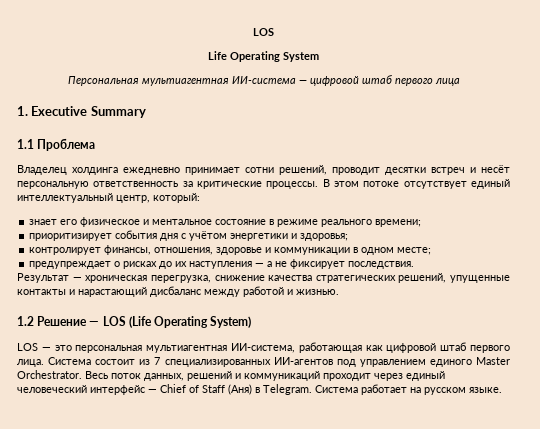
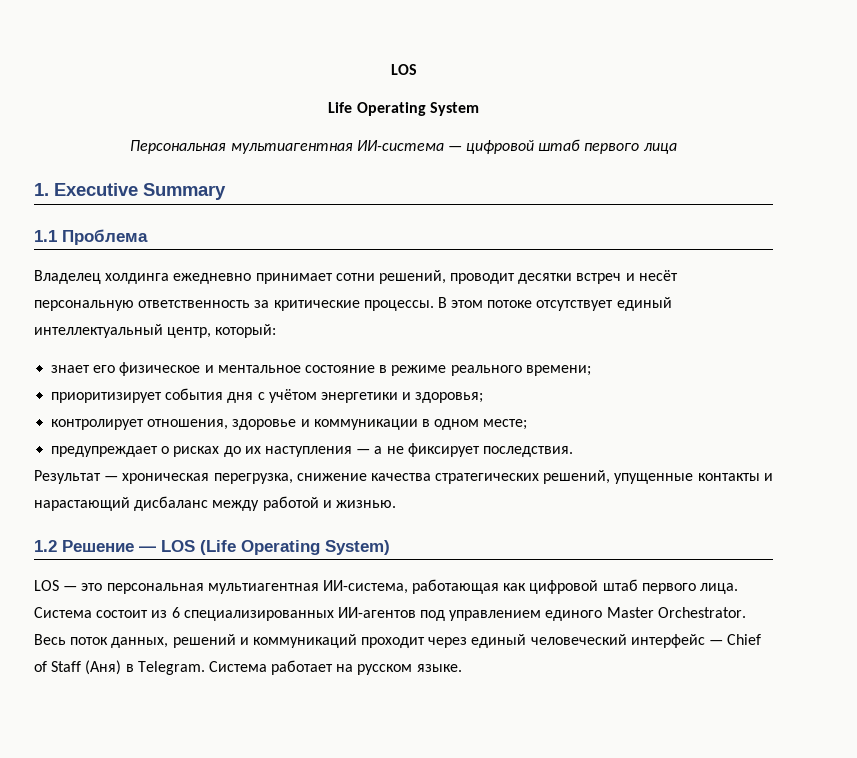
- контролирует финансы, отношения, здоровье и коммуникации в одном месте;
+ контролирует отношения, здоровье и коммуникации в одном месте;
- Система состоит из 7 специализированных ИИ-агентов под управлением единого Master Orchestrator.
+ Система состоит из 6 специализированных ИИ-агентов под управлением единого Master Orchestrator.

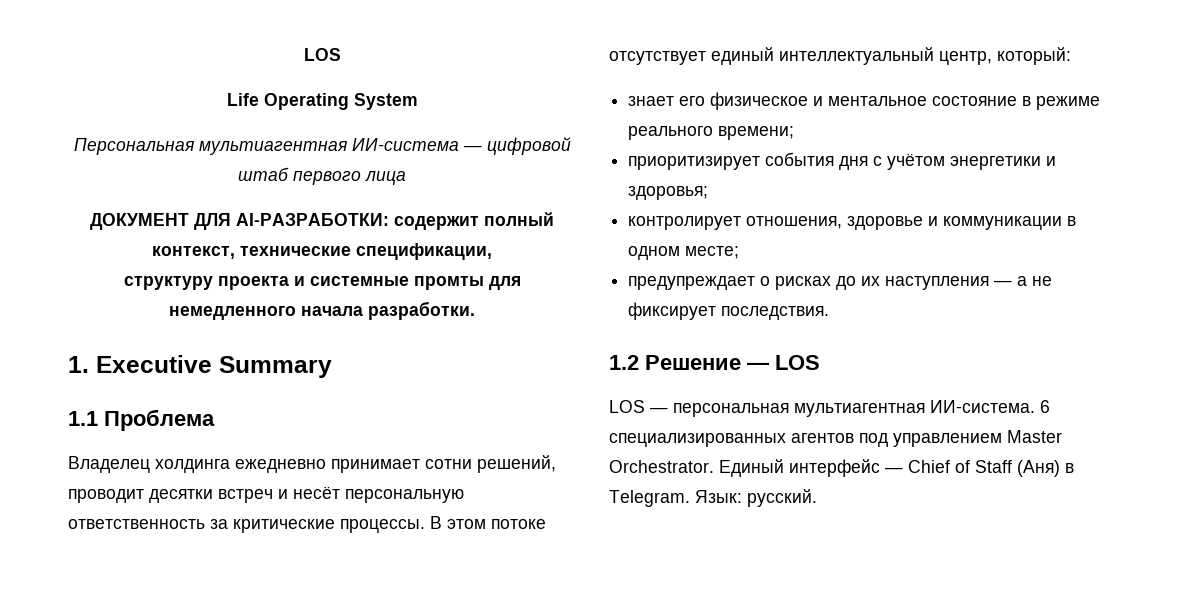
+ ДОКУМЕНТ ДЛЯ AI-РАЗРАБОТКИ: содержит полный контекст, технические спецификации,
+ структуру проекта и системные промты для немедленного начала разработки.
- Результат — хроническая перегрузка, снижение качества стратегических решений, упущенные контакты и нарастающий дисбаланс между работой и жизнью.
- 1.2 Решение — LOS (Life Operating System)
+ 1.2 Решение — LOS
- LOS — это персональная мультиагентная ИИ-система, работающая как цифровой штаб первого лица. Система состоит из 6 специализированных ИИ-агентов под управлением единого Master Orchestrator.
+ LOS — персональная мультиагентная ИИ-система. 6 специализированных агентов под управлением Master Orchestrator.
- Весь поток данных, решений и коммуникаций проходит через единый человеческий интерфейс — Chief of Staff (Аня) в Telegram.
+ Единый интерфейс — Chief of Staff (Аня) в Telegram.
- Система работает на русском языке.
+ Язык: русский.

